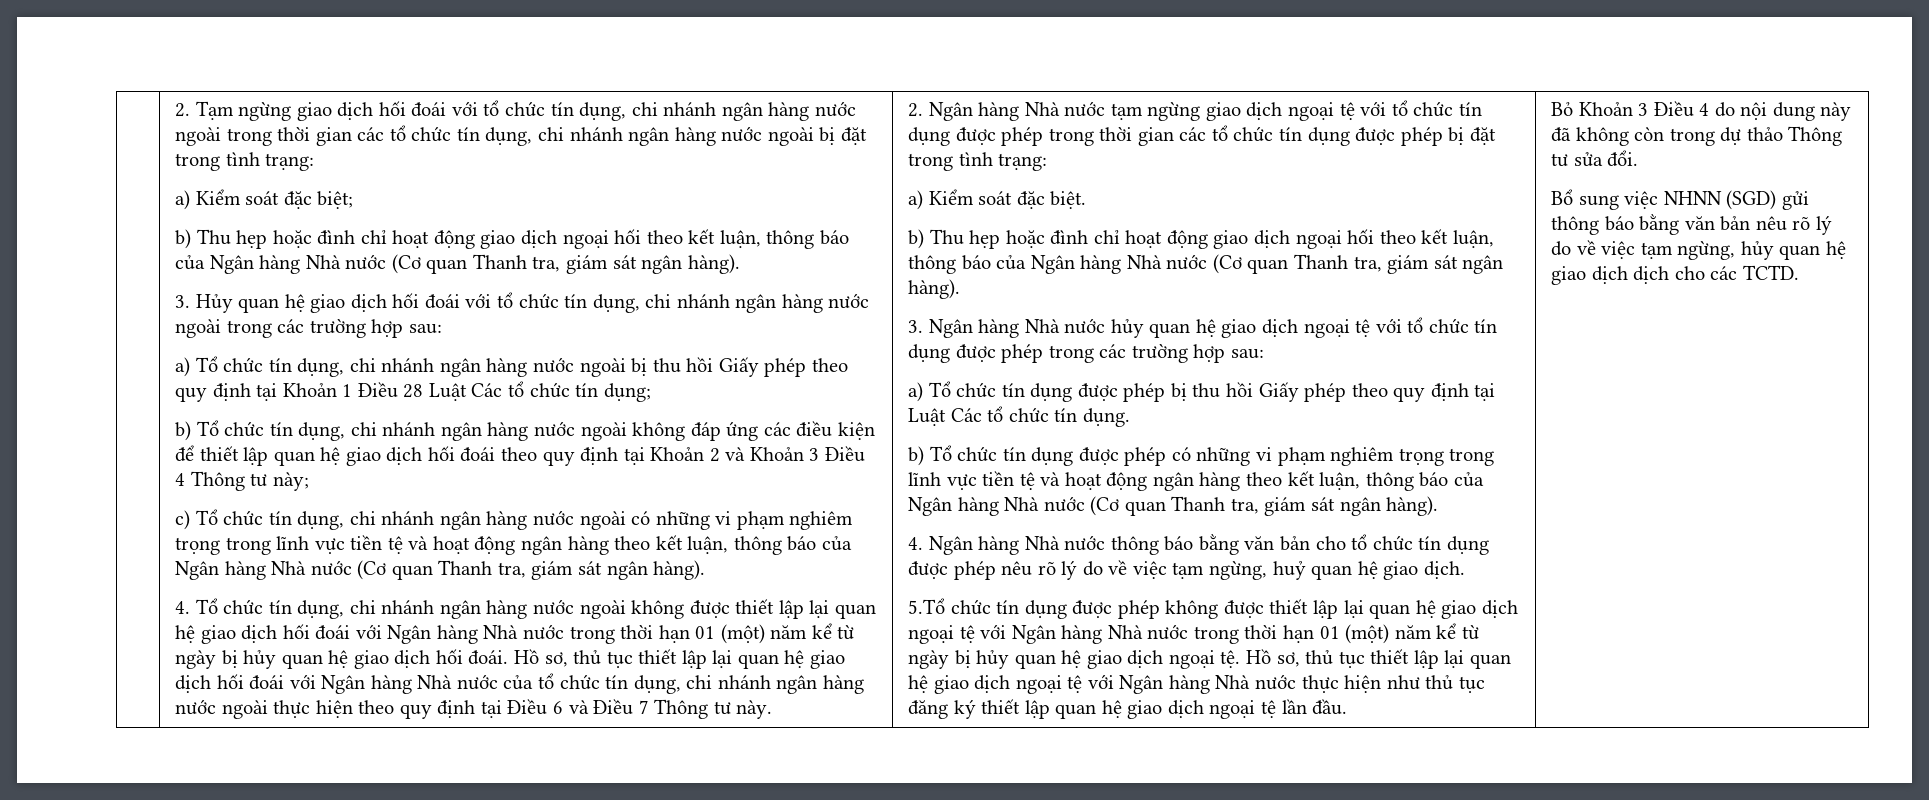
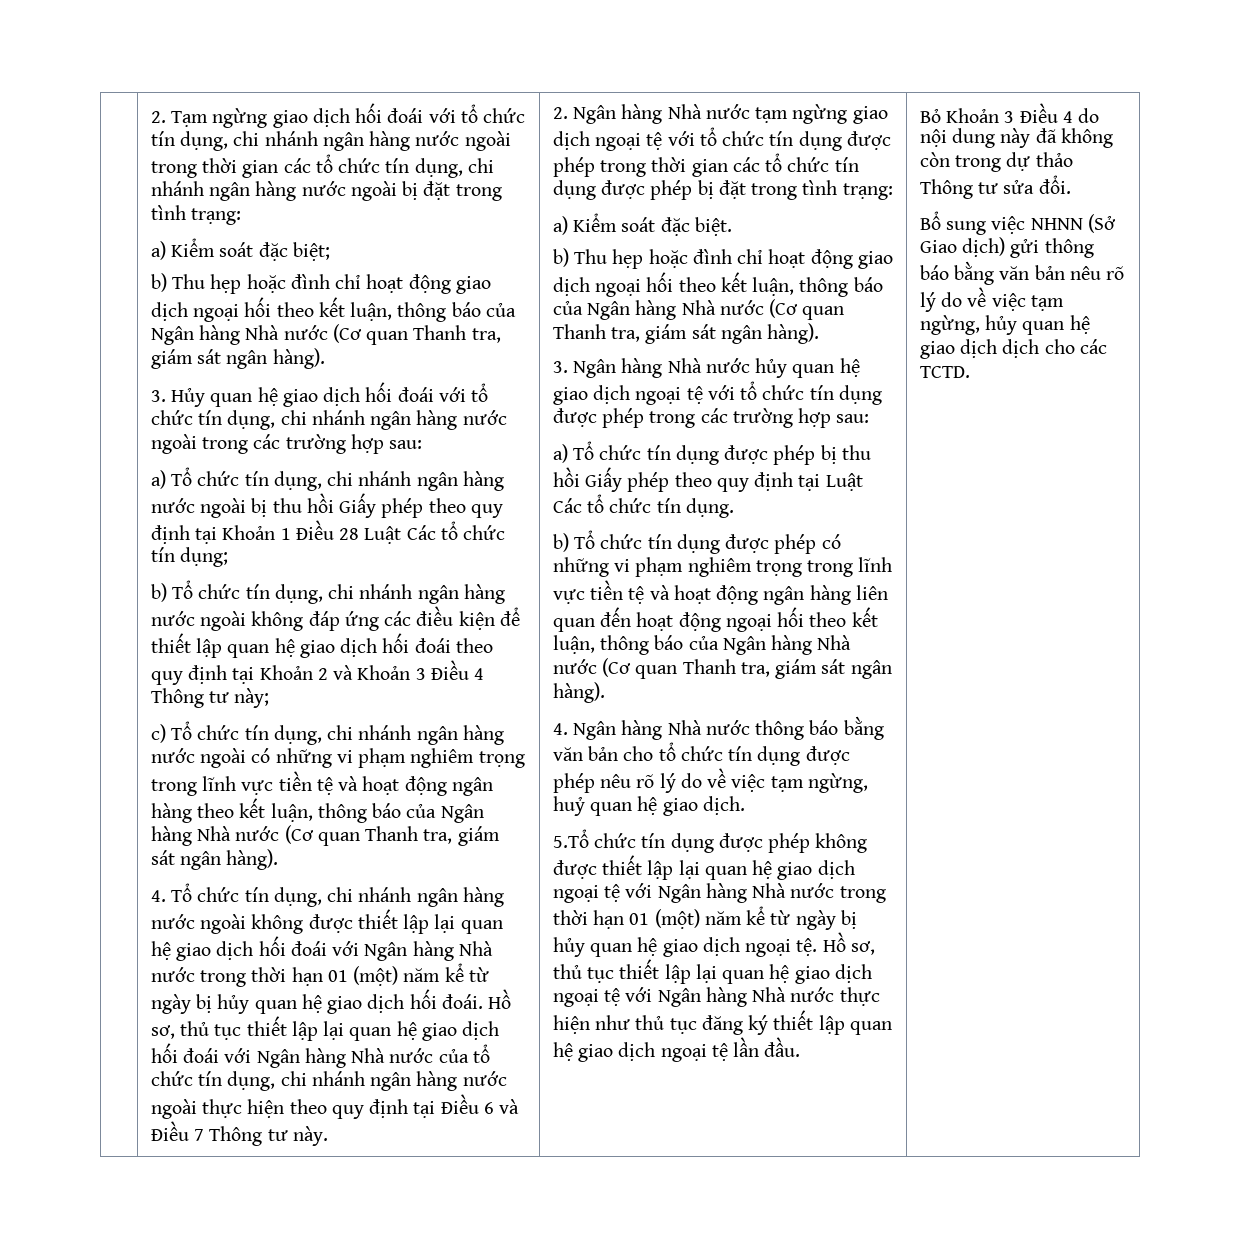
- b) Tổ chức tín dụng được phép có những vi phạm nghiêm trọng trong lĩnh vực tiền tệ và hoạt động ngân hàng theo kết luận, thông báo của Ngân hàng Nhà nước (Cơ quan Thanh tra, giám sát ngân hàng).
+ b) Tổ chức tín dụng được phép có những vi phạm nghiêm trọng trong lĩnh vực tiền tệ và hoạt động ngân hàng liên quan đến hoạt động ngoại hối theo kết luận, thông báo của Ngân hàng Nhà nước (Cơ quan Thanh tra, giám sát ngân hàng).
- Bổ sung việc NHNN (SGD) gửi thông báo bằng văn bản nêu rõ lý do về việc tạm ngừng, hủy quan hệ giao dịch dịch cho các TCTD.
+ Bổ sung việc NHNN (Sở Giao dịch) gửi thông báo bằng văn bản nêu rõ lý do về việc tạm ngừng, hủy quan hệ giao dịch dịch cho các TCTD.

